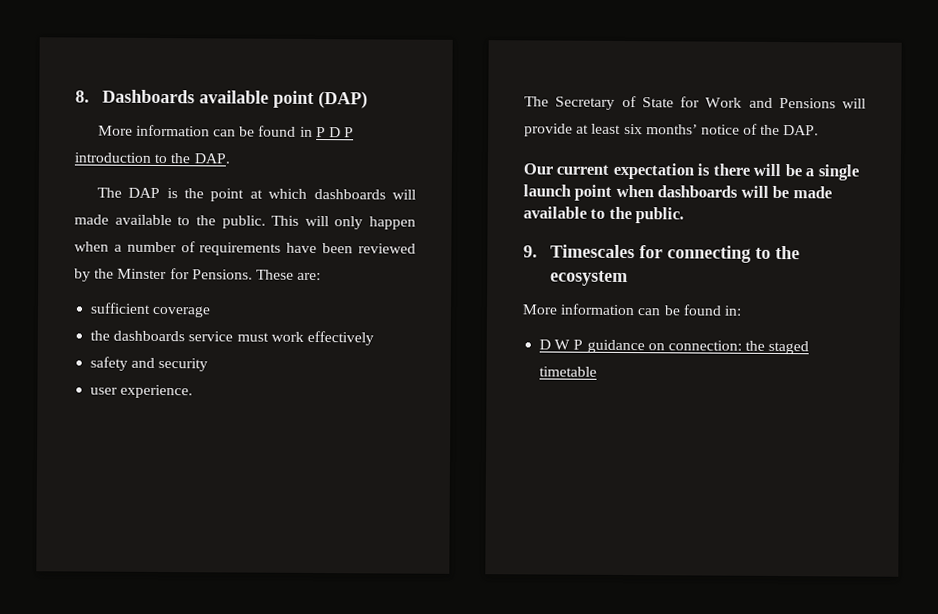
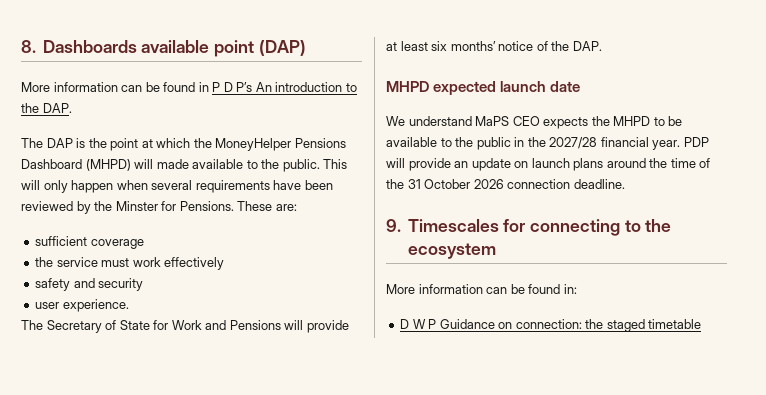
- More information can be found in P D P introduction to the DAP.
+ More information can be found in P D P’s An introduction to the DAP.
- The DAP is the point at which dashboards will made available to the public.
+ The DAP is the point at which the MoneyHelper Pensions Dashboard (MHPD) will made available to the public.
- This will only happen when a number of requirements have been reviewed by the Minster for Pensions.
+ This will only happen when several requirements have been reviewed by the Minster for Pensions.
- the dashboards service must work effectively
+ the service must work effectively
- Our current expectation is there will be a single launch point when dashboards will be made available to the public.
+ MHPD expected launch date
+ We understand MaPS CEO expects the MHPD to be available to the public in the 2027/28 financial year. PDP will provide an update on launch plans around the time of the 31 October 2026 connection deadline.
- D W P guidance on connection: the staged timetable
+ D W P Guidance on connection: the staged timetable

